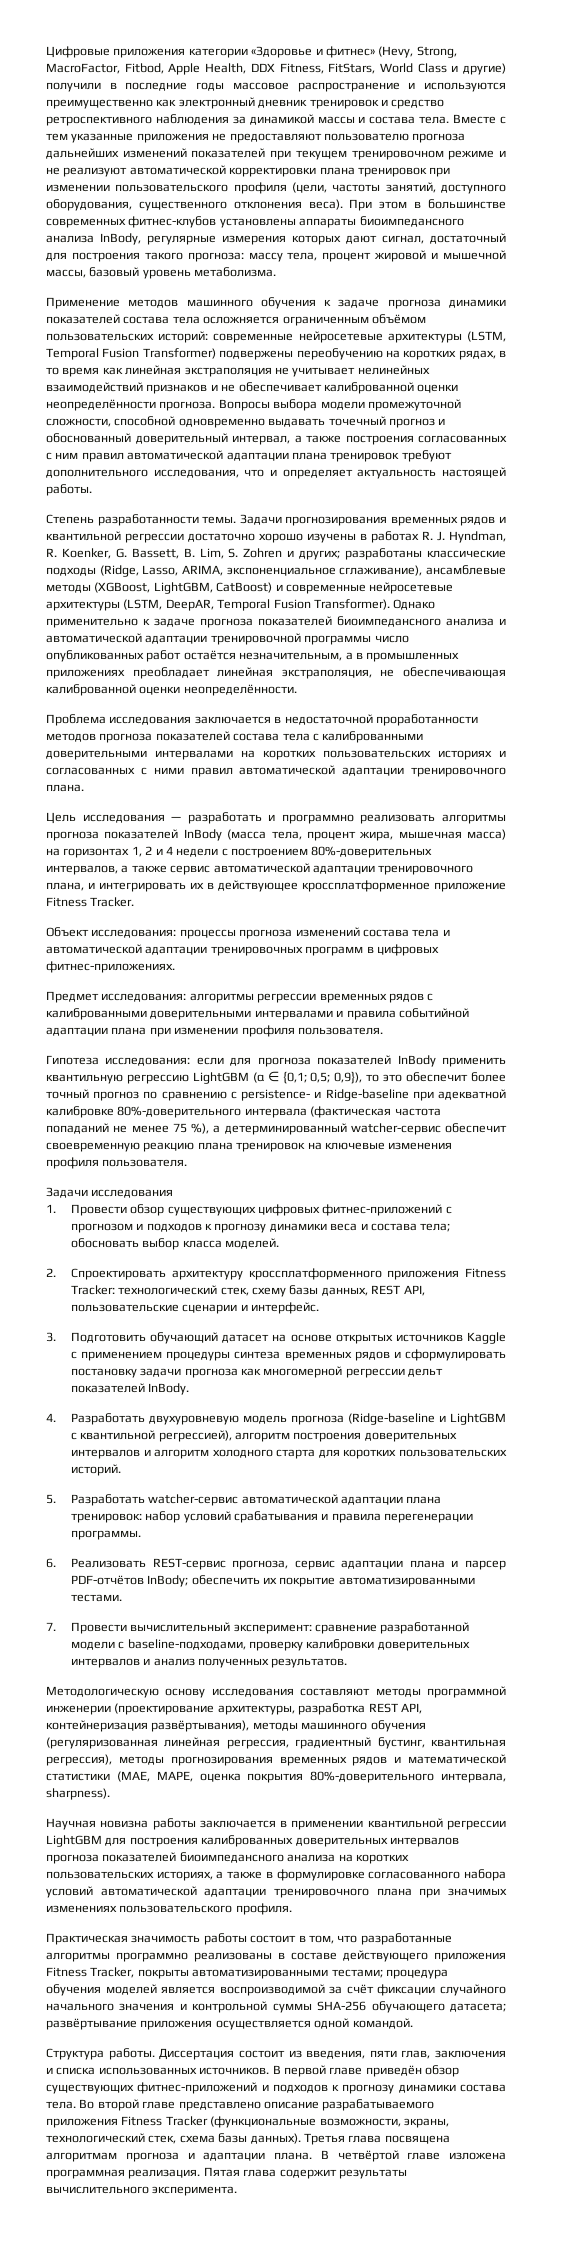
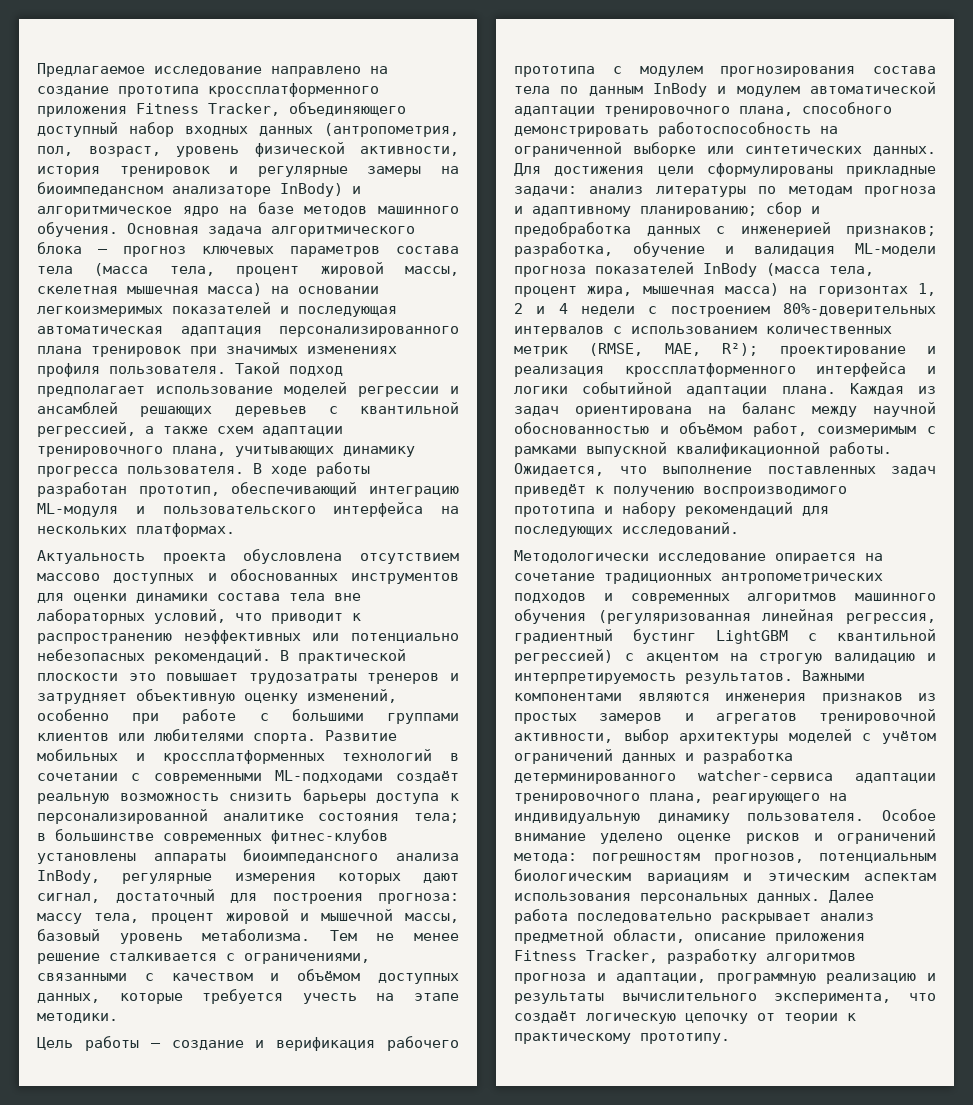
- Цифровые приложения категории «Здоровье и фитнес» (Hevy, Strong, MacroFactor, Fitbod, Apple Health, DDX Fitness, FitStars, World Class и другие) получили в последние годы массовое распространение и используются преимущественно как электронный дневник тренировок и средство ретроспективного наблюдения за динамикой массы и состава тела. Вместе с тем указанные приложения не предоставляют пользователю прогноза дальнейших изменений показателей при текущем тренировочном режиме и не реализуют автоматической корректировки плана тренировок при изменении пользовательского профиля (цели, частоты занятий, доступного оборудования, существенного отклонения веса). При этом в большинстве современных фитнес-клубов установлены аппараты биоимпедансного анализа InBody, регулярные измерения которых дают сигнал, достаточный для построения такого прогноза: массу тела, процент жировой и мышечной массы, базовый уровень метаболизма.
- Применение методов машинного обучения к задаче прогноза динамики показателей состава тела осложняется ограниченным объёмом пользовательских историй: современные нейросетевые архитектуры (LSTM, Temporal Fusion Transformer) подвержены переобучению на коротких рядах, в то время как линейная экстраполяция не учитывает нелинейных взаимодействий признаков и не обеспечивает калиброванной оценки неопределённости прогноза. Вопросы выбора модели промежуточной сложности, способной одновременно выдавать точечный прогноз и обоснованный доверительный интервал, а также построения согласованных с ним правил автоматической адаптации плана тренировок требуют дополнительного исследования, что и определяет актуальность настоящей работы.
- Степень разработанности темы. Задачи прогнозирования временных рядов и квантильной регрессии достаточно хорошо изучены в работах R. J. Hyndman, R. Koenker, G. Bassett, B. Lim, S. Zohren и других; разработаны классические подходы (Ridge, Lasso, ARIMA, экспоненциальное сглаживание), ансамблевые методы (XGBoost, LightGBM, CatBoost) и современные нейросетевые архитектуры (LSTM, DeepAR, Temporal Fusion Transformer). Однако применительно к задаче прогноза показателей биоимпедансного анализа и автоматической адаптации тренировочной программы число опубликованных работ остаётся незначительным, а в промышленных приложениях преобладает линейная экстраполяция, не обеспечивающая калиброванной оценки неопределённости.
- Проблема исследования заключается в недостаточной проработанности методов прогноза показателей состава тела с калиброванными доверительными интервалами на коротких пользовательских историях и согласованных с ними правил автоматической адаптации тренировочного плана.
- Цель исследования — разработать и программно реализовать алгоритмы прогноза показателей InBody (масса тела, процент жира, мышечная масса) на горизонтах 1, 2 и 4 недели с построением 80%-доверительных интервалов, а также сервис автоматической адаптации тренировочного плана, и интегрировать их в действующее кроссплатформенное приложение Fitness Tracker.
- Объект исследования: процессы прогноза изменений состава тела и автоматической адаптации тренировочных программ в цифровых фитнес-приложениях.
- Предмет исследования: алгоритмы регрессии временных рядов с калиброванными доверительными интервалами и правила событийной адаптации плана при изменении профиля пользователя.
- Гипотеза исследования: если для прогноза показателей InBody применить квантильную регрессию LightGBM (α ∈ {0,1; 0,5; 0,9}), то это обеспечит более точный прогноз по сравнению с persistence- и Ridge-baseline при адекватной калибровке 80%-доверительного интервала (фактическая частота попаданий не менее 75 %), а детерминированный watcher-сервис обеспечит своевременную реакцию плана тренировок на ключевые изменения профиля пользователя.
- Задачи исследования
- 1. Провести обзор существующих цифровых фитнес-приложений с прогнозом и подходов к прогнозу динамики веса и состава тела; обосновать выбор класса моделей.
- 2. Спроектировать архитектуру кроссплатформенного приложения Fitness Tracker: технологический стек, схему базы данных, REST API, пользовательские сценарии и интерфейс.
- 3. Подготовить обучающий датасет на основе открытых источников Kaggle с применением процедуры синтеза временных рядов и сформулировать постановку задачи прогноза как многомерной регрессии дельт показателей InBody.
- 4. Разработать двухуровневую модель прогноза (Ridge-baseline и LightGBM с квантильной регрессией), алгоритм построения доверительных интервалов и алгоритм холодного старта для коротких пользовательских историй.
- 5. Разработать watcher-сервис автоматической адаптации плана тренировок: набор условий срабатывания и правила перегенерации программы.
- 6. Реализовать REST-сервис прогноза, сервис адаптации плана и парсер PDF-отчётов InBody; обеспечить их покрытие автоматизированными тестами.
- 7. Провести вычислительный эксперимент: сравнение разработанной модели с baseline-подходами, проверку калибровки доверительных интервалов и анализ полученных результатов.
- Методологическую основу исследования составляют методы программной инженерии (проектирование архитектуры, разработка REST API, контейнеризация развёртывания), методы машинного обучения (регуляризованная линейная регрессия, градиентный бустинг, квантильная регрессия), методы прогнозирования временных рядов и математической статистики (MAE, MAPE, оценка покрытия 80%-доверительного интервала, sharpness).
- Научная новизна работы заключается в применении квантильной регрессии LightGBM для построения калиброванных доверительных интервалов прогноза показателей биоимпедансного анализа на коротких пользовательских историях, а также в формулировке согласованного набора условий автоматической адаптации тренировочного плана при значимых изменениях пользовательского профиля.
- Практическая значимость работы состоит в том, что разработанные алгоритмы программно реализованы в составе действующего приложения Fitness Tracker, покрыты автоматизированными тестами; процедура обучения моделей является воспроизводимой за счёт фиксации случайного начального значения и контрольной суммы SHA-256 обучающего датасета; развёртывание приложения осуществляется одной командой.
- Структура работы. Диссертация состоит из введения, пяти глав, заключения и списка использованных источников. В первой главе приведён обзор существующих фитнес-приложений и подходов к прогнозу динамики состава тела. Во второй главе представлено описание разрабатываемого приложения Fitness Tracker (функциональные возможности, экраны, технологический стек, схема базы данных). Третья глава посвящена алгоритмам прогноза и адаптации плана. В четвёртой главе изложена программная реализация. Пятая глава содержит результаты вычислительного эксперимента.
+ Предлагаемое исследование направлено на создание прототипа кроссплатформенного приложения Fitness Tracker, объединяющего доступный набор входных данных (антропометрия, пол, возраст, уровень физической активности, история тренировок и регулярные замеры на биоимпедансном анализаторе InBody) и алгоритмическое ядро на базе методов машинного обучения. Основная задача алгоритмического блока — прогноз ключевых параметров состава тела (масса тела, процент жировой массы, скелетная мышечная масса) на основании легкоизмеримых показателей и последующая автоматическая адаптация персонализированного плана тренировок при значимых изменениях профиля пользователя. Такой подход предполагает использование моделей регрессии и ансамблей решающих деревьев с квантильной регрессией, а также схем адаптации тренировочного плана, учитывающих динамику прогресса пользователя. В ходе работы разработан прототип, обеспечивающий интеграцию ML-модуля и пользовательского интерфейса на нескольких платформах.
+ Актуальность проекта обусловлена отсутствием массово доступных и обоснованных инструментов для оценки динамики состава тела вне лабораторных условий, что приводит к распространению неэффективных или потенциально небезопасных рекомендаций. В практической плоскости это повышает трудозатраты тренеров и затрудняет объективную оценку изменений, особенно при работе с большими группами клиентов или любителями спорта. Развитие мобильных и кроссплатформенных технологий в сочетании с современными ML-подходами создаёт реальную возможность снизить барьеры доступа к персонализированной аналитике состояния тела; в большинстве современных фитнес-клубов установлены аппараты биоимпедансного анализа InBody, регулярные измерения которых дают сигнал, достаточный для построения прогноза: массу тела, процент жировой и мышечной массы, базовый уровень метаболизма. Тем не менее решение сталкивается с ограничениями, связанными с качеством и объёмом доступных данных, которые требуется учесть на этапе методики.
+ Цель работы — создание и верификация рабочего прототипа с модулем прогнозирования состава тела по данным InBody и модулем автоматической адаптации тренировочного плана, способного демонстрировать работоспособность на ограниченной выборке или синтетических данных. Для достижения цели сформулированы прикладные задачи: анализ литературы по методам прогноза и адаптивному планированию; сбор и предобработка данных с инженерией признаков; разработка, обучение и валидация ML-модели прогноза показателей InBody (масса тела, процент жира, мышечная масса) на горизонтах 1, 2 и 4 недели с построением 80%-доверительных интервалов с использованием количественных метрик (RMSE, MAE, R²); проектирование и реализация кроссплатформенного интерфейса и логики событийной адаптации плана. Каждая из задач ориентирована на баланс между научной обоснованностью и объёмом работ, соизмеримым с рамками выпускной квалификационной работы. Ожидается, что выполнение поставленных задач приведёт к получению воспроизводимого прототипа и набору рекомендаций для последующих исследований.
+ Методологически исследование опирается на сочетание традиционных антропометрических подходов и современных алгоритмов машинного обучения (регуляризованная линейная регрессия, градиентный бустинг LightGBM с квантильной регрессией) с акцентом на строгую валидацию и интерпретируемость результатов. Важными компонентами являются инженерия признаков из простых замеров и агрегатов тренировочной активности, выбор архитектуры моделей с учётом ограничений данных и разработка детерминированного watcher-сервиса адаптации тренировочного плана, реагирующего на индивидуальную динамику пользователя. Особое внимание уделено оценке рисков и ограничений метода: погрешностям прогнозов, потенциальным биологическим вариациям и этическим аспектам использования персональных данных. Далее работа последовательно раскрывает анализ предметной области, описание приложения Fitness Tracker, разработку алгоритмов прогноза и адаптации, программную реализацию и результаты вычислительного эксперимента, что создаёт логическую цепочку от теории к практическому прототипу.

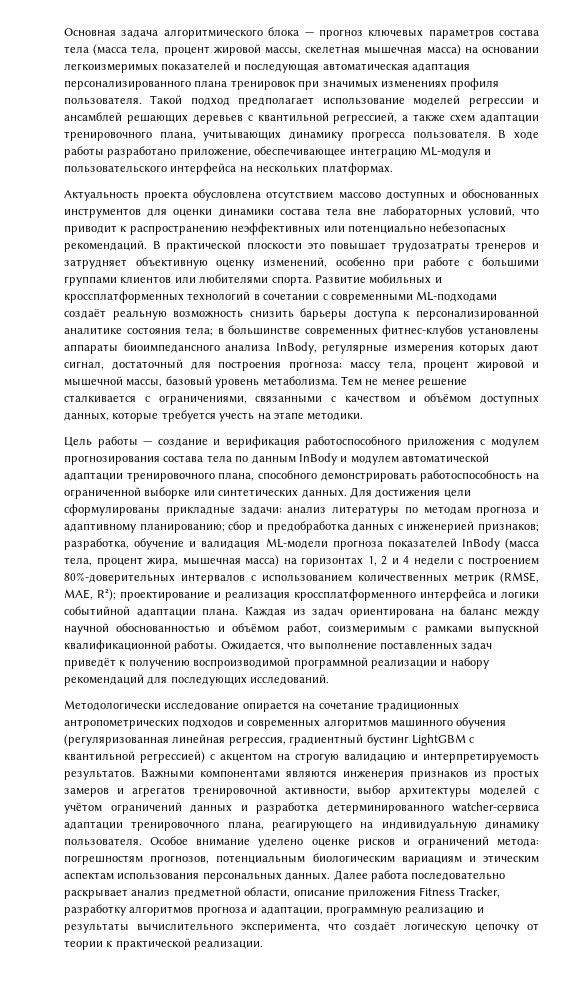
- Предлагаемое исследование направлено на создание прототипа кроссплатформенного приложения Fitness Tracker, объединяющего доступный набор входных данных (антропометрия, пол, возраст, уровень физической активности, история тренировок и регулярные замеры на биоимпедансном анализаторе InBody) и алгоритмическое ядро на базе методов машинного обучения.
- В ходе работы разработан прототип, обеспечивающий интеграцию ML-модуля и пользовательского интерфейса на нескольких платформах.
+ В ходе работы разработано приложение, обеспечивающее интеграцию ML-модуля и пользовательского интерфейса на нескольких платформах.
- Цель работы — создание и верификация рабочего прототипа с модулем прогнозирования состава тела по данным InBody и модулем автоматической адаптации тренировочного плана, способного демонстрировать работоспособность на ограниченной выборке или синтетических данных.
+ Цель работы — создание и верификация работоспособного приложения с модулем прогнозирования состава тела по данным InBody и модулем автоматической адаптации тренировочного плана, способного демонстрировать работоспособность на ограниченной выборке или синтетических данных.
- Ожидается, что выполнение поставленных задач приведёт к получению воспроизводимого прототипа и набору рекомендаций для последующих исследований.
+ Ожидается, что выполнение поставленных задач приведёт к получению воспроизводимой программной реализации и набору рекомендаций для последующих исследований.
- Далее работа последовательно раскрывает анализ предметной области, описание приложения Fitness Tracker, разработку алгоритмов прогноза и адаптации, программную реализацию и результаты вычислительного эксперимента, что создаёт логическую цепочку от теории к практическому прототипу.
+ Далее работа последовательно раскрывает анализ предметной области, описание приложения Fitness Tracker, разработку алгоритмов прогноза и адаптации, программную реализацию и результаты вычислительного эксперимента, что создаёт логическую цепочку от теории к практической реализации.

